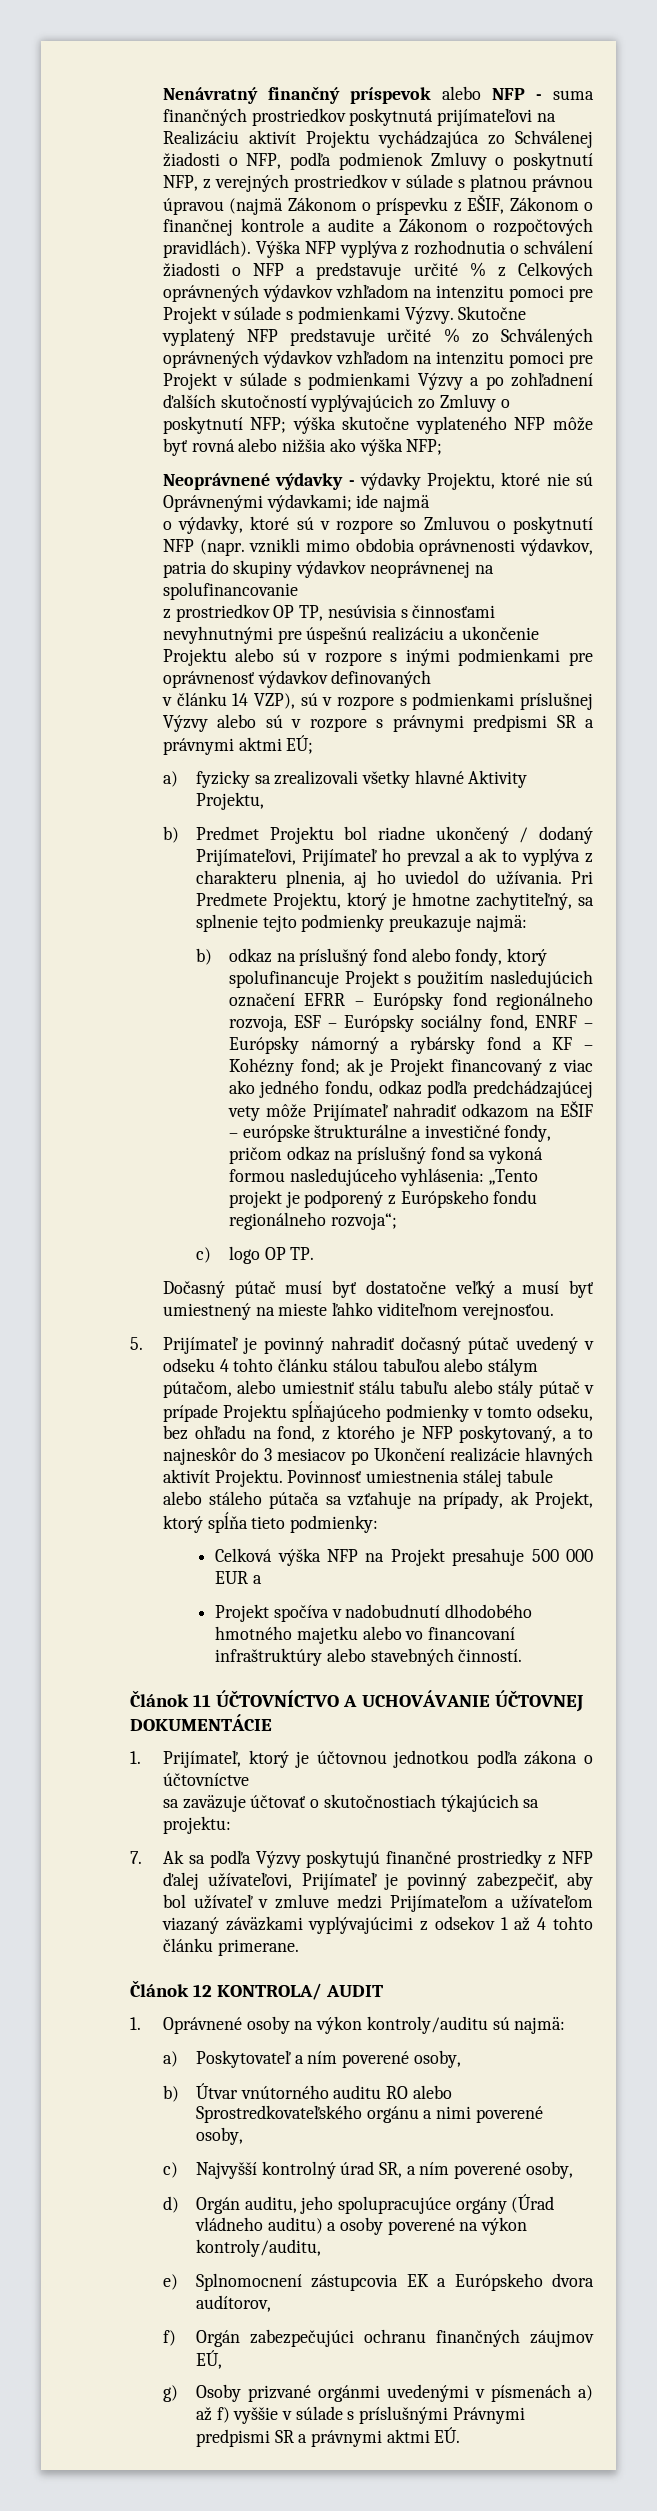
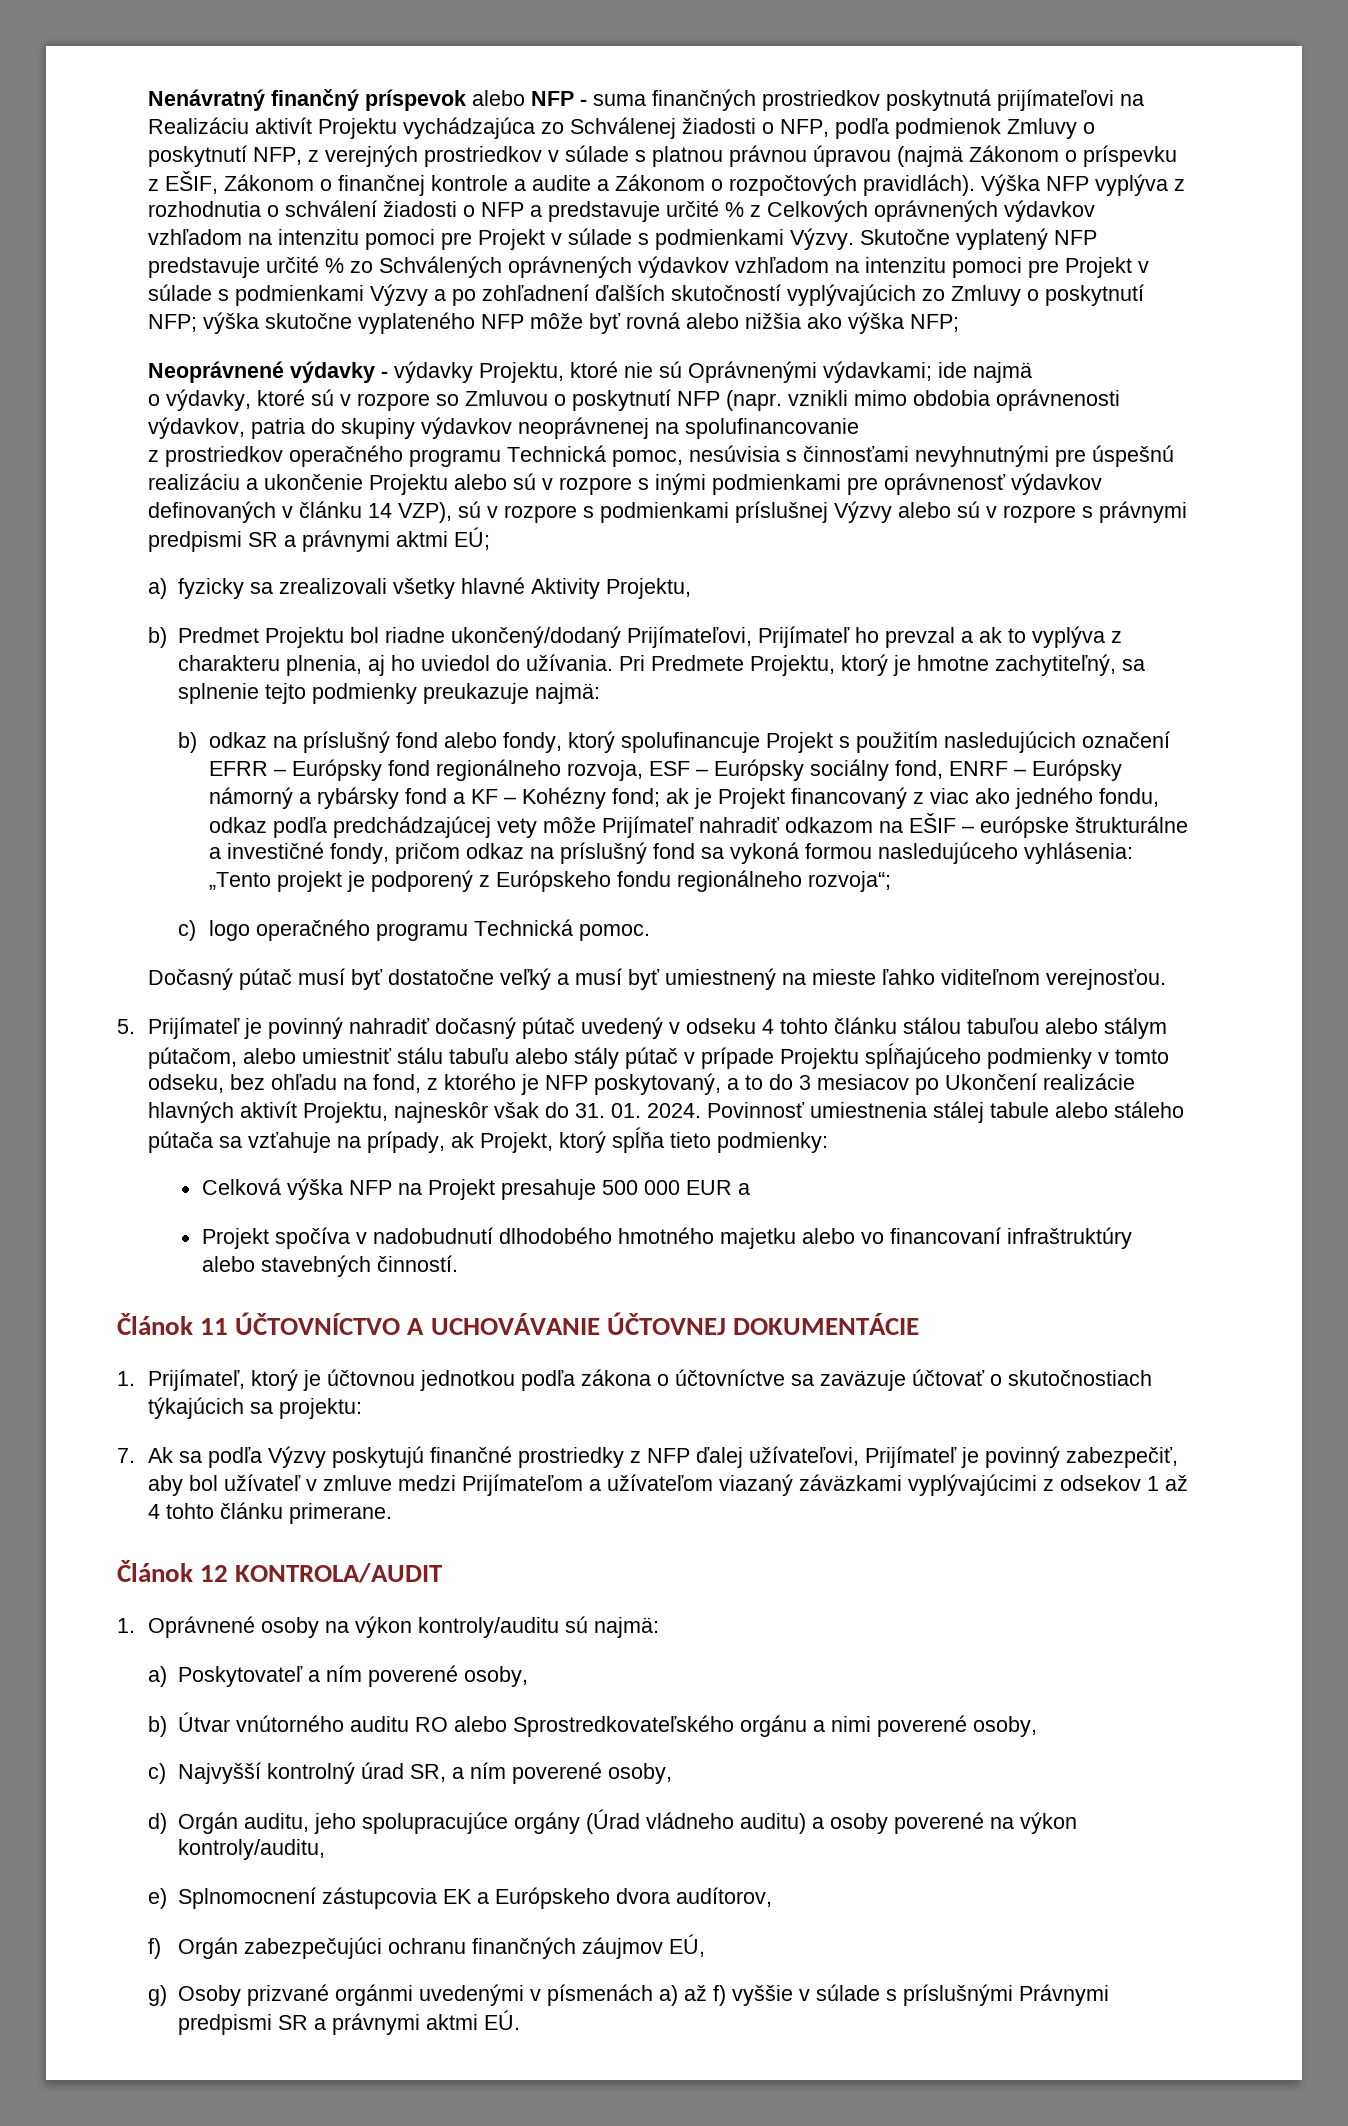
- z prostriedkov OP TP, nesúvisia s činnosťami nevyhnutnými pre úspešnú realizáciu a ukončenie Projektu alebo sú v rozpore s inými podmienkami pre oprávnenosť výdavkov definovaných
- v článku 14 VZP), sú v rozpore s podmienkami príslušnej Výzvy alebo sú v rozpore s právnymi predpismi SR a právnymi aktmi EÚ;
+ z prostriedkov operačného programu Technická pomoc, nesúvisia s činnosťami nevyhnutnými pre úspešnú realizáciu a ukončenie Projektu alebo sú v rozpore s inými podmienkami pre oprávnenosť výdavkov definovaných v článku 14 VZP), sú v rozpore s podmienkami príslušnej Výzvy alebo sú v rozpore s právnymi predpismi SR a právnymi aktmi EÚ;
- b) Predmet Projektu bol riadne ukončený / dodaný Prijímateľovi, Prijímateľ ho prevzal a ak to vyplýva z charakteru plnenia, aj ho uviedol do užívania.
+ b) Predmet Projektu bol riadne ukončený/dodaný Prijímateľovi, Prijímateľ ho prevzal a ak to vyplýva z charakteru plnenia, aj ho uviedol do užívania.
- c) logo OP TP.
+ c) logo operačného programu Technická pomoc.
- 5. Prijímateľ je povinný nahradiť dočasný pútač uvedený v odseku 4 tohto článku stálou tabuľou alebo stálym pútačom, alebo umiestniť stálu tabuľu alebo stály pútač v prípade Projektu spĺňajúceho podmienky v tomto odseku, bez ohľadu na fond, z ktorého je NFP poskytovaný, a to najneskôr do 3 mesiacov po Ukončení realizácie hlavných aktivít Projektu.
+ 5. Prijímateľ je povinný nahradiť dočasný pútač uvedený v odseku 4 tohto článku stálou tabuľou alebo stálym pútačom, alebo umiestniť stálu tabuľu alebo stály pútač v prípade Projektu spĺňajúceho podmienky v tomto odseku, bez ohľadu na fond, z ktorého je NFP poskytovaný, a to do 3 mesiacov po Ukončení realizácie hlavných aktivít Projektu, najneskôr však do 31. 01. 2024.
- 1. Prijímateľ, ktorý je účtovnou jednotkou podľa zákona o účtovníctve
- sa zaväzuje účtovať o skutočnostiach týkajúcich sa projektu:
+ 1. Prijímateľ, ktorý je účtovnou jednotkou podľa zákona o účtovníctve sa zaväzuje účtovať o skutočnostiach týkajúcich sa projektu:
- Článok 12 KONTROLA/ AUDIT
+ Článok 12 KONTROLA/AUDIT

